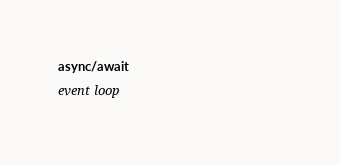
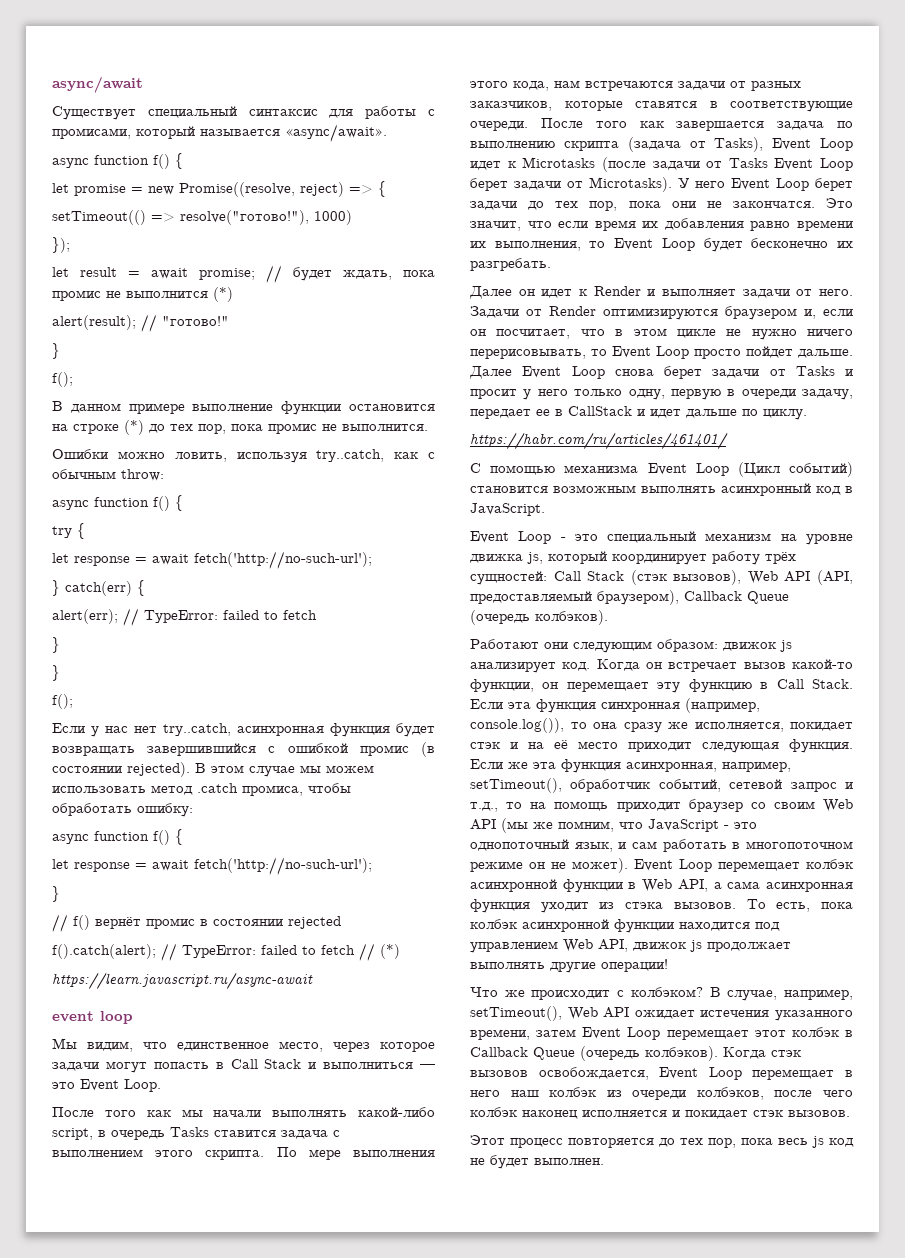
+ Существует специальный синтаксис для работы с промисами, который называется «async/await».
+ async function f() {
+ let promise = new Promise((resolve, reject) => {
+ setTimeout(() => resolve("готово!"), 1000)
+ });
+ let result = await promise; // будет ждать, пока промис не выполнится (*)
+ alert(result); // "готово!"
+ }
+ f();
+ В данном примере выполнение функции остановится на строке (*) до тех пор, пока промис не выполнится.
+ Ошибки можно ловить, используя try..catch, как с обычным throw:
+ async function f() {
+ try {
+ let response = await fetch('http://no-such-url');
+ } catch(err) {
+ alert(err); // TypeError: failed to fetch
+ }
+ }
+ f();
+ Если у нас нет try..catch, асинхронная функция будет возвращать завершившийся с ошибкой промис (в состоянии rejected). В этом случае мы можем использовать метод .catch промиса, чтобы обработать ошибку:
+ async function f() {
+ let response = await fetch('http://no-such-url');
+ }
+ // f() вернёт промис в состоянии rejected
+ f().catch(alert); // TypeError: failed to fetch // (*)
+ https://learn.javascript.ru/async-await
  event loop
+ Мы видим, что единственное место, через которое задачи могут попасть в Call Stack и выполниться — это Event Loop.
+ После того как мы начали выполнять какой-либо script, в очередь Tasks ставится задача с выполнением этого скрипта. По мере выполнения этого кода, нам встречаются задачи от разных заказчиков, которые ставятся в соответствующие очереди. После того как завершается задача по выполнению скрипта (задача от Tasks), Event Loop идет к Microtasks (после задачи от Tasks Event Loop берет задачи от Microtasks). У него Event Loop берет задачи до тех пор, пока они не закончатся. Это значит, что если время их добавления равно времени их выполнения, то Event Loop будет бесконечно их разгребать.
+ Далее он идет к Render и выполняет задачи от него. Задачи от Render оптимизируются браузером и, если он посчитает, что в этом цикле не нужно ничего перерисовывать, то Event Loop просто пойдет дальше. Далее Event Loop снова берет задачи от Tasks и просит у него только одну, первую в очереди задачу, передает ее в CallStack и идет дальше по циклу.
+ https://habr.com/ru/articles/461401/
+ С помощью механизма Event Loop (Цикл событий) становится возможным выполнять асинхронный код в JavaScript.
+ Event Loop - это специальный механизм на уровне движка js, который координирует работу трёх сущностей: Call Stack (стэк вызовов), Web API (API, предоставляемый браузером), Callback Queue (очередь колбэков).
+ Работают они следующим образом: движок js анализирует код. Когда он встречает вызов какой-то функции, он перемещает эту функцию в Call Stack. Если эта функция синхронная (например, console.log()), то она сразу же исполняется, покидает стэк и на её место приходит следующая функция. Если же эта функция асинхронная, например, setTimeout(), обработчик событий, сетевой запрос и т.д., то на помощь приходит браузер со своим Web API (мы же помним, что JavaScript - это однопоточный язык, и сам работать в многопоточном режиме он не может). Event Loop перемещает колбэк асинхронной функции в Web API, а сама асинхронная функция уходит из стэка вызовов. То есть, пока колбэк асинхронной функции находится под управлением Web API, движок js продолжает выполнять другие операции!
+ Что же происходит с колбэком? В случае, например, setTimeout(), Web API ожидает истечения указанного времени, затем Event Loop перемещает этот колбэк в Callback Queue (очередь колбэков). Когда стэк вызовов освобождается, Event Loop перемещает в него наш колбэк из очереди колбэков, после чего колбэк наконец исполняется и покидает стэк вызовов.
+ Этот процесс повторяется до тех пор, пока весь js код не будет выполнен.

